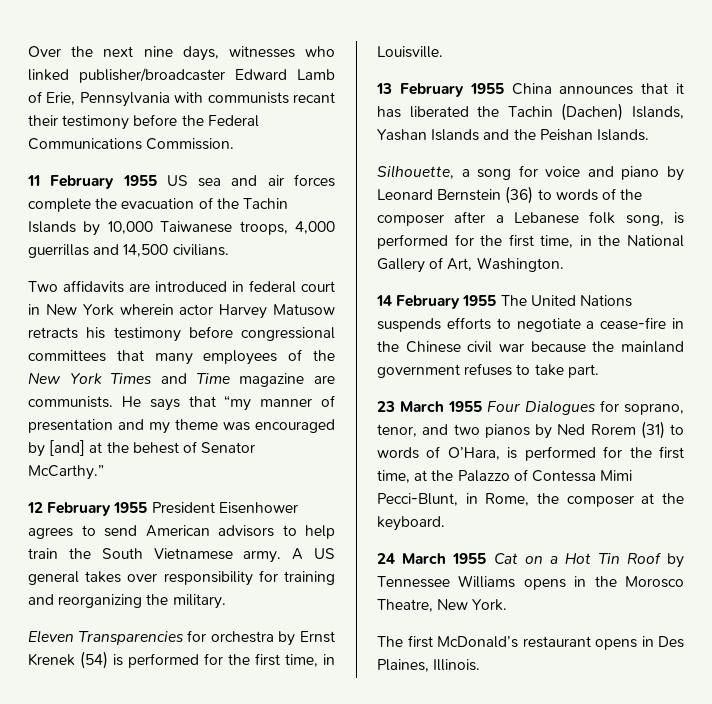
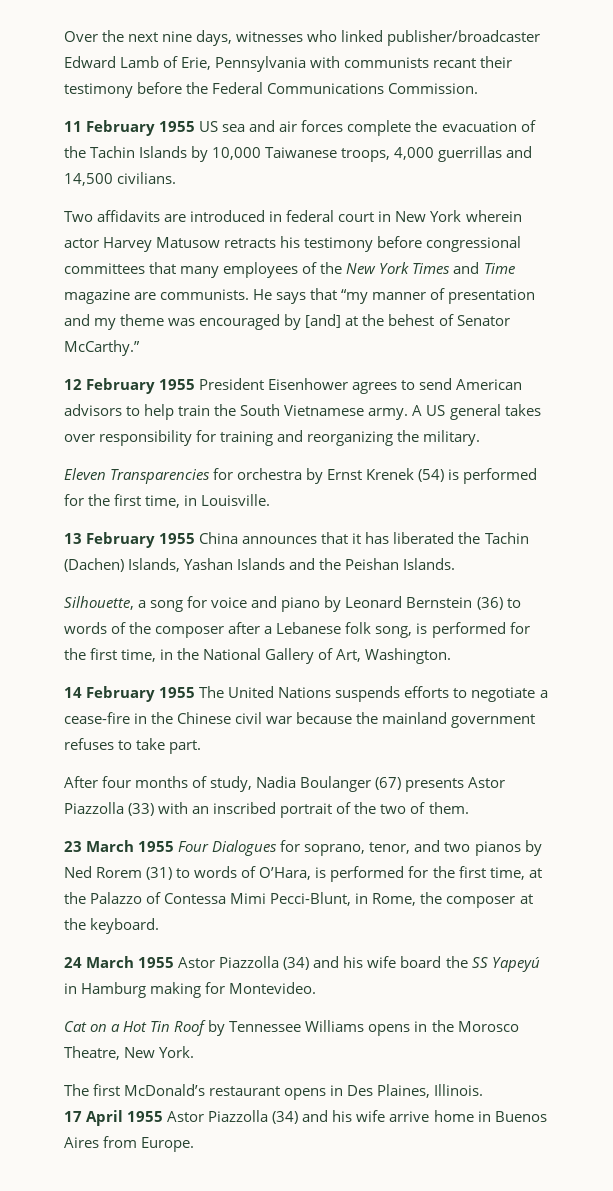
+ After four months of study, Nadia Boulanger (67) presents Astor Piazzolla (33) with an inscribed portrait of the two of them.
- 24 March 1955 Cat on a Hot Tin Roof by Tennessee Williams opens in the Morosco Theatre, New York.
+ 24 March 1955 Astor Piazzolla (34) and his wife board the SS Yapeyú in Hamburg making for Montevideo.
+ Cat on a Hot Tin Roof by Tennessee Williams opens in the Morosco Theatre, New York.
+ 17 April 1955 Astor Piazzolla (34) and his wife arrive home in Buenos Aires from Europe.

